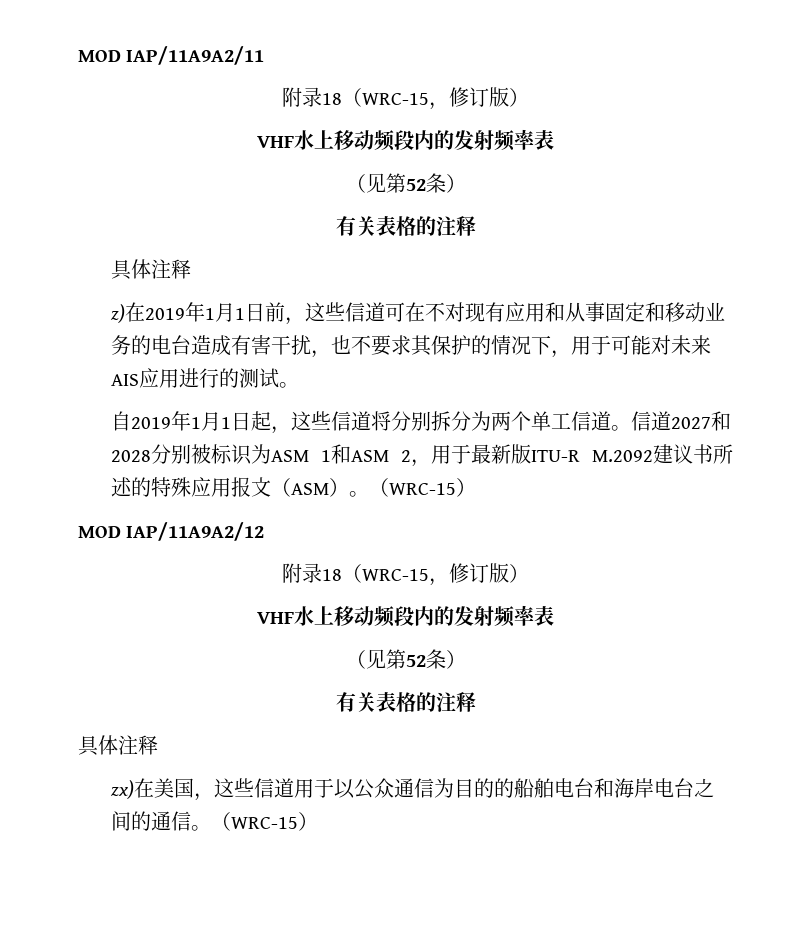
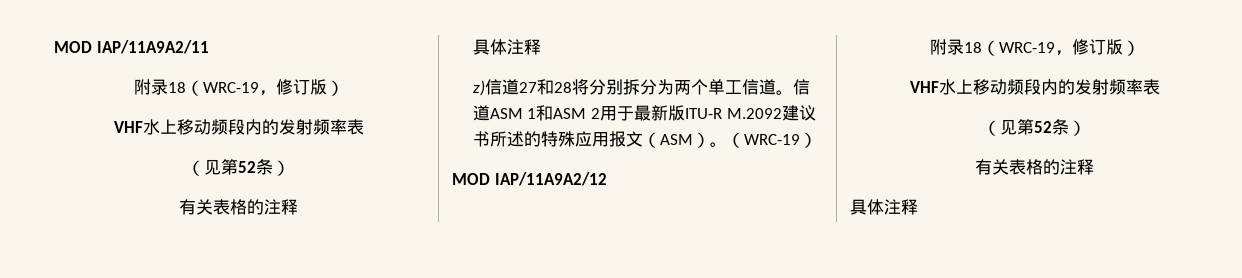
  MOD IAP/11A9A2/11
- 附录18（WRC-15，修订版）
+ 附录18（WRC-19，修订版）
- z)在2019年1月1日前，这些信道可在不对现有应用和从事固定和移动业务的电台造成有害干扰，也不要求其保护的情况下，用于可能对未来AIS应用进行的测试。
- 自2019年1月1日起，这些信道将分别拆分为两个单工信道。
+ z)信道27和28将分别拆分为两个单工信道。
- 信道2027和2028分别被标识为ASM 1和ASM 2，用于最新版ITU-R M.2092建议书所述的特殊应用报文（ASM）。（WRC-15）
+ 信道ASM 1和ASM 2用于最新版ITU-R M.2092建议书所述的特殊应用报文（ASM）。（WRC-19）
  MOD IAP/11A9A2/12
- 附录18（WRC-15，修订版）
+ 附录18（WRC-19，修订版）
- zx)在美国，这些信道用于以公众通信为目的的船舶电台和海岸电台之间的通信。（WRC-15）

